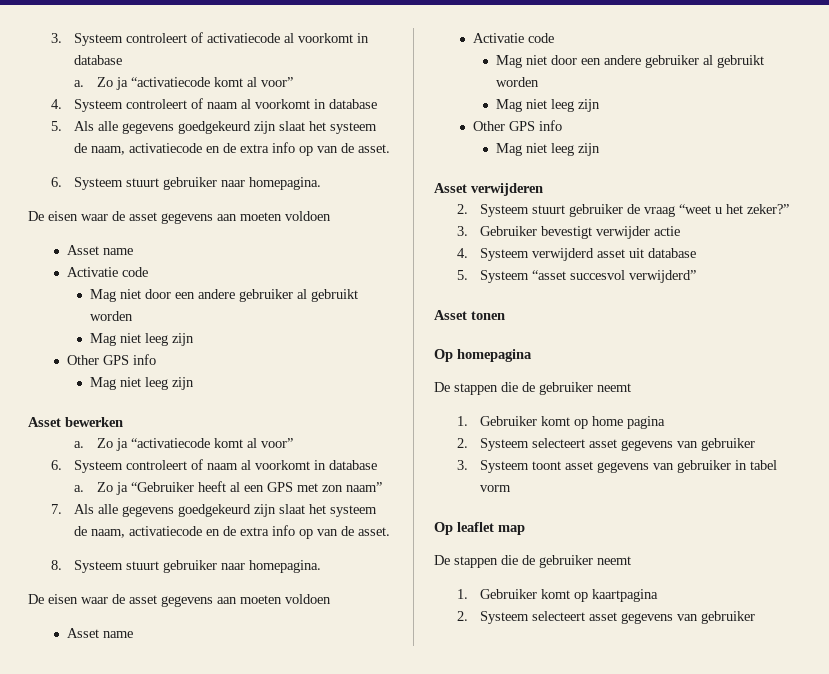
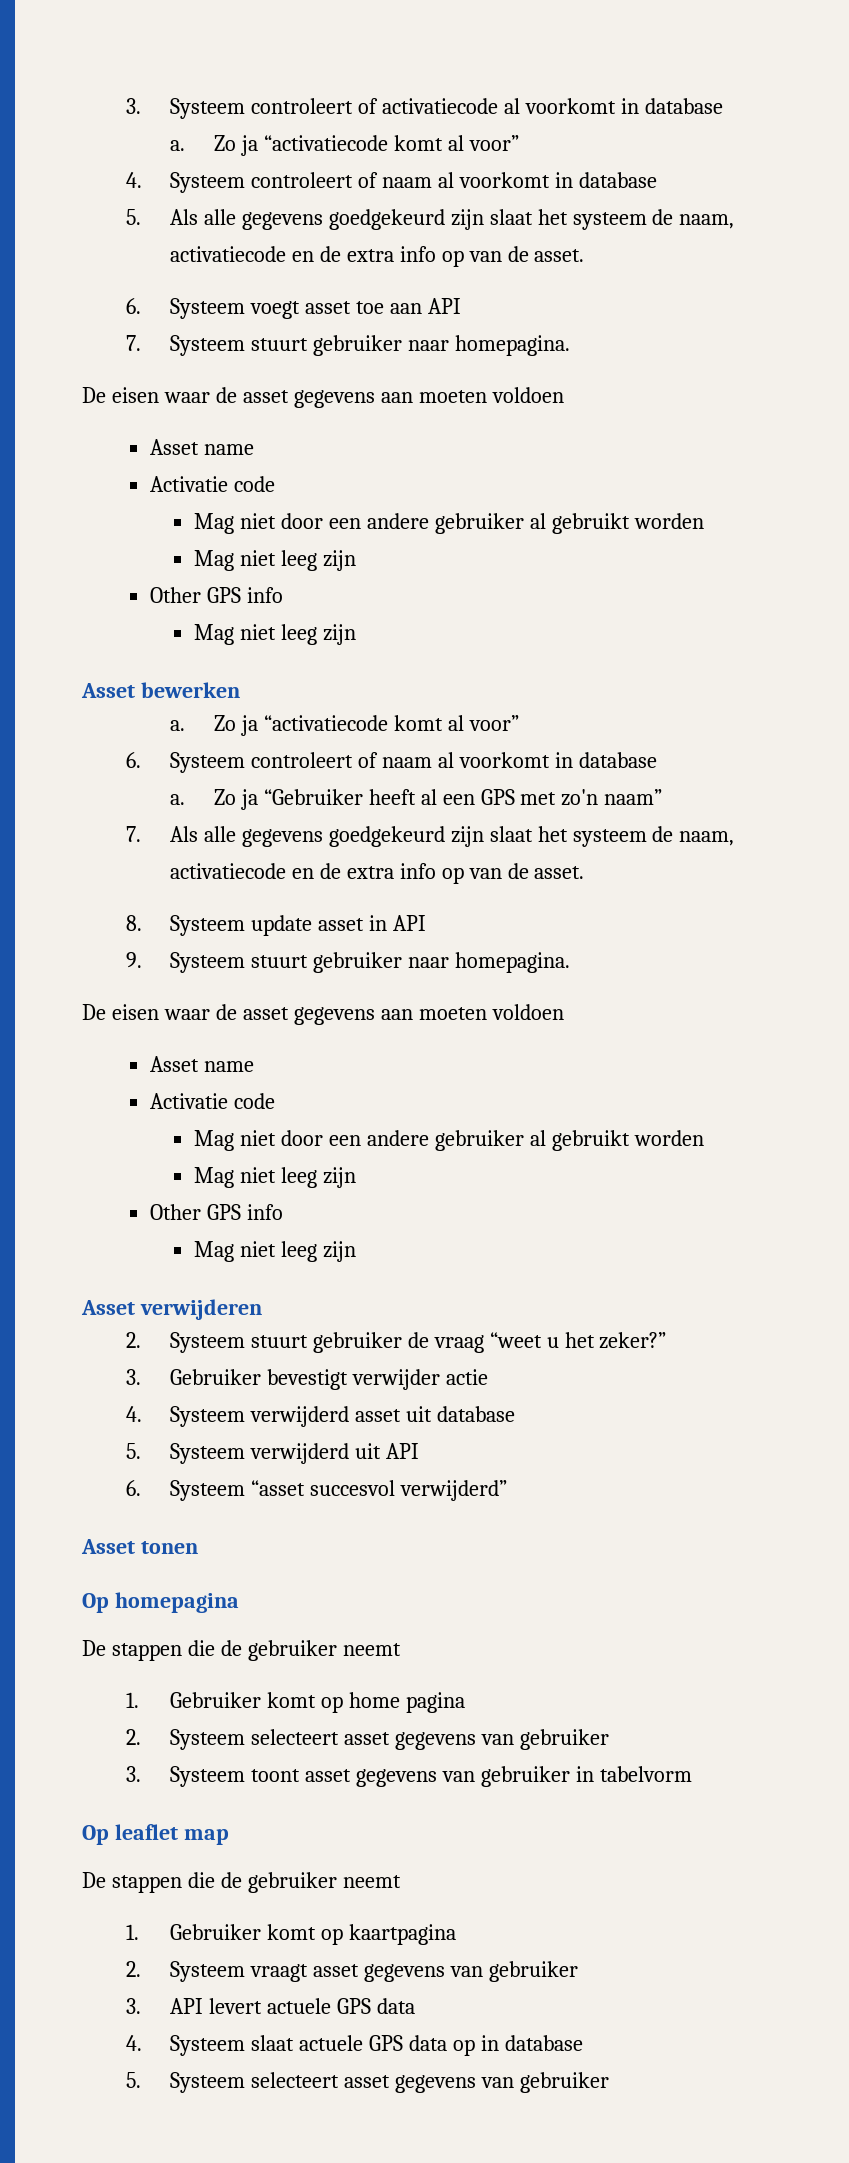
- 6. Systeem stuurt gebruiker naar homepagina.
+ 6. Systeem voegt asset toe aan API
+ 7. Systeem stuurt gebruiker naar homepagina.
- Zo ja “Gebruiker heeft al een GPS met zon naam”
+ Zo ja “Gebruiker heeft al een GPS met zo'n naam”
- 8. Systeem stuurt gebruiker naar homepagina.
+ 8. Systeem update asset in API
+ 9. Systeem stuurt gebruiker naar homepagina.
- 5. Systeem “asset succesvol verwijderd”
+ 5. Systeem verwijderd uit API
+ 6. Systeem “asset succesvol verwijderd”
- 3. Systeem toont asset gegevens van gebruiker in tabel vorm
+ 3. Systeem toont asset gegevens van gebruiker in tabelvorm
  1. Gebruiker komt op kaartpagina
- 2. Systeem selecteert asset gegevens van gebruiker
+ 2. Systeem vraagt asset gegevens van gebruiker
+ 3. API levert actuele GPS data
+ 4. Systeem slaat actuele GPS data op in database
+ 5. Systeem selecteert asset gegevens van gebruiker

